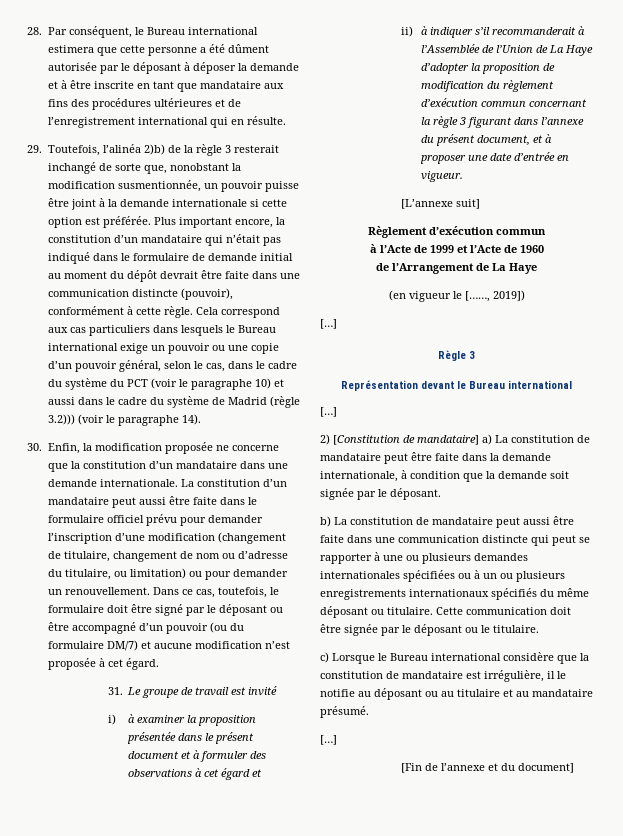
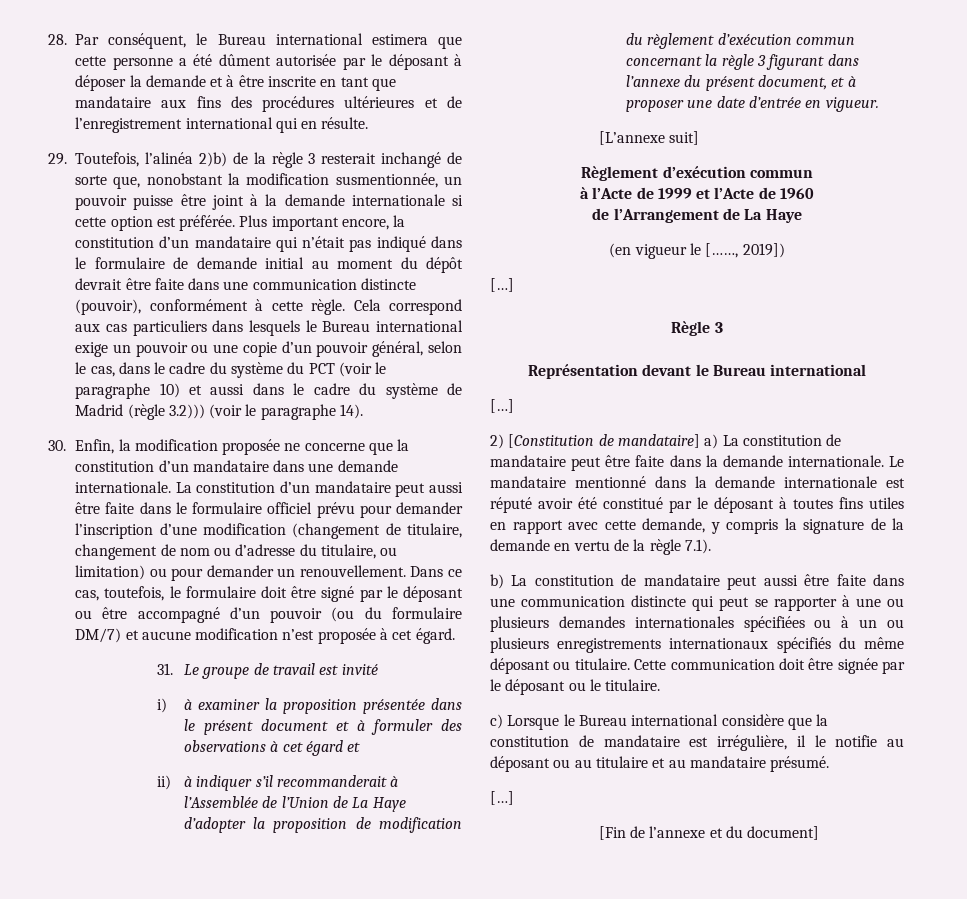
- 2) [Constitution de mandataire] a) La constitution de mandataire peut être faite dans la demande internationale, à condition que la demande soit signée par le déposant.
+ 2) [Constitution de mandataire] a) La constitution de mandataire peut être faite dans la demande internationale. Le mandataire mentionné dans la demande internationale est réputé avoir été constitué par le déposant à toutes fins utiles en rapport avec cette demande, y compris la signature de la demande en vertu de la règle 7.1).

